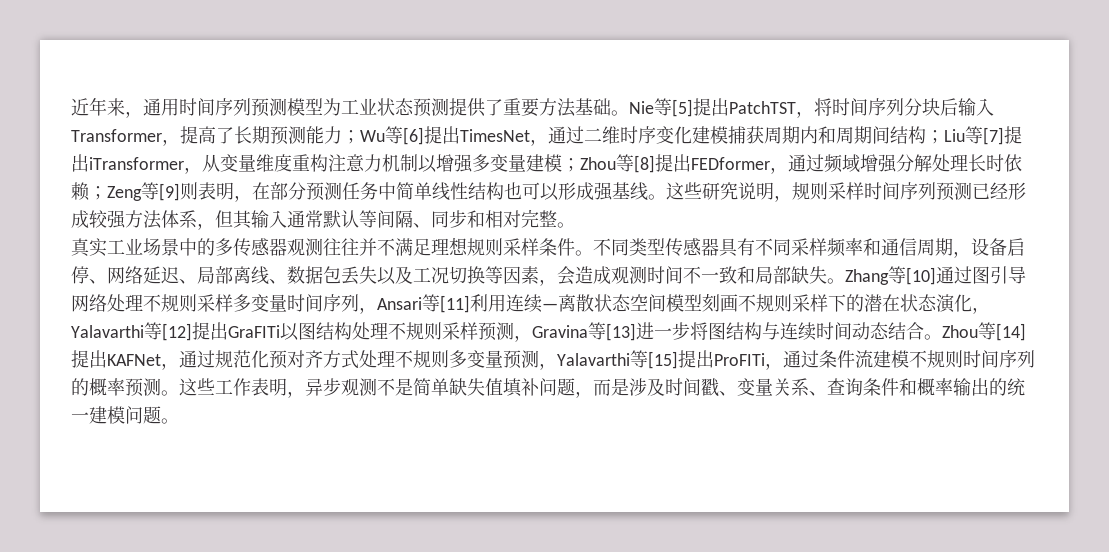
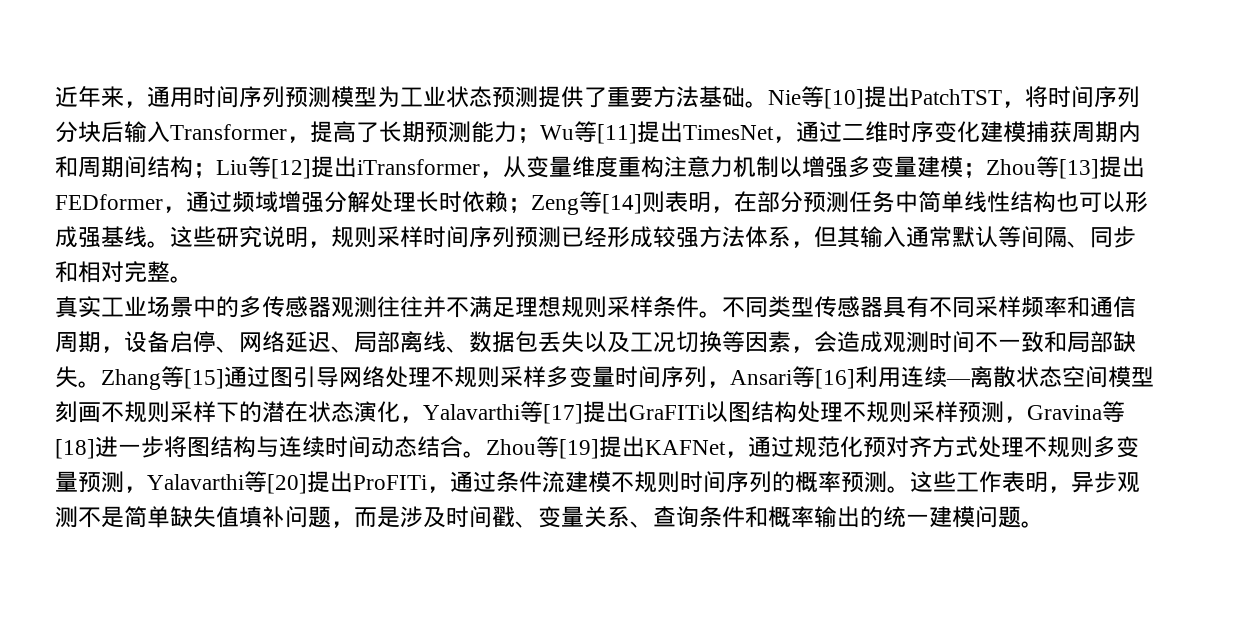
- Nie等[5]提出PatchTST，将时间序列分块后输入Transformer，提高了长期预测能力；
+ Nie等[10]提出PatchTST，将时间序列分块后输入Transformer，提高了长期预测能力；
- Wu等[6]提出TimesNet，通过二维时序变化建模捕获周期内和周期间结构；
+ Wu等[11]提出TimesNet，通过二维时序变化建模捕获周期内和周期间结构；
- Liu等[7]提出iTransformer，从变量维度重构注意力机制以增强多变量建模；
+ Liu等[12]提出iTransformer，从变量维度重构注意力机制以增强多变量建模；
- Zhou等[8]提出FEDformer，通过频域增强分解处理长时依赖；
+ Zhou等[13]提出FEDformer，通过频域增强分解处理长时依赖；
- Zeng等[9]则表明，在部分预测任务中简单线性结构也可以形成强基线。
+ Zeng等[14]则表明，在部分预测任务中简单线性结构也可以形成强基线。
- Zhang等[10]通过图引导网络处理不规则采样多变量时间序列，Ansari等[11]利用连续—离散状态空间模型刻画不规则采样下的潜在状态演化，Yalavarthi等[12]提出GraFITi以图结构处理不规则采样预测，Gravina等[13]进一步将图结构与连续时间动态结合。
+ Zhang等[15]通过图引导网络处理不规则采样多变量时间序列，Ansari等[16]利用连续—离散状态空间模型刻画不规则采样下的潜在状态演化，Yalavarthi等[17]提出GraFITi以图结构处理不规则采样预测，Gravina等[18]进一步将图结构与连续时间动态结合。
- Zhou等[14]提出KAFNet，通过规范化预对齐方式处理不规则多变量预测，Yalavarthi等[15]提出ProFITi，通过条件流建模不规则时间序列的概率预测。
+ Zhou等[19]提出KAFNet，通过规范化预对齐方式处理不规则多变量预测，Yalavarthi等[20]提出ProFITi，通过条件流建模不规则时间序列的概率预测。

